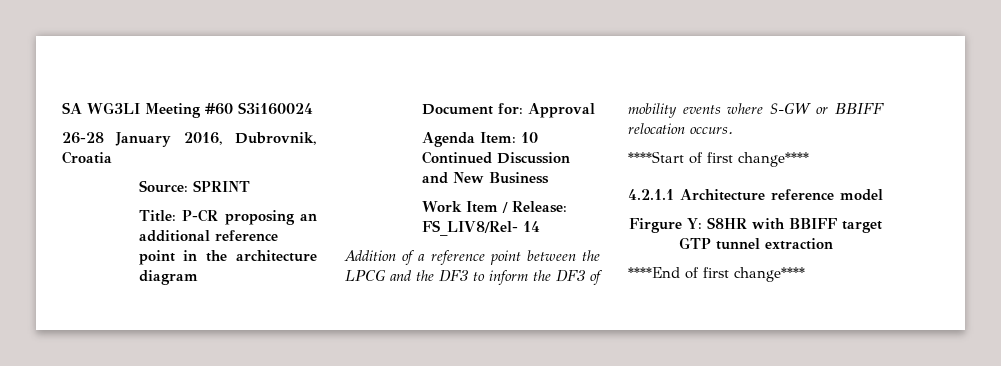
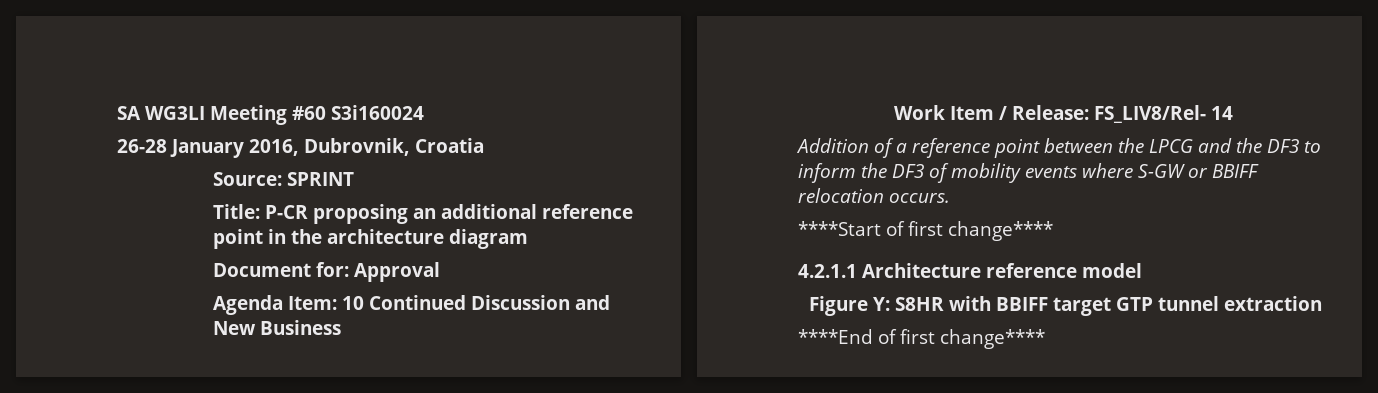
- Firgure Y: S8HR with BBIFF target GTP tunnel extraction
+ Figure Y: S8HR with BBIFF target GTP tunnel extraction

